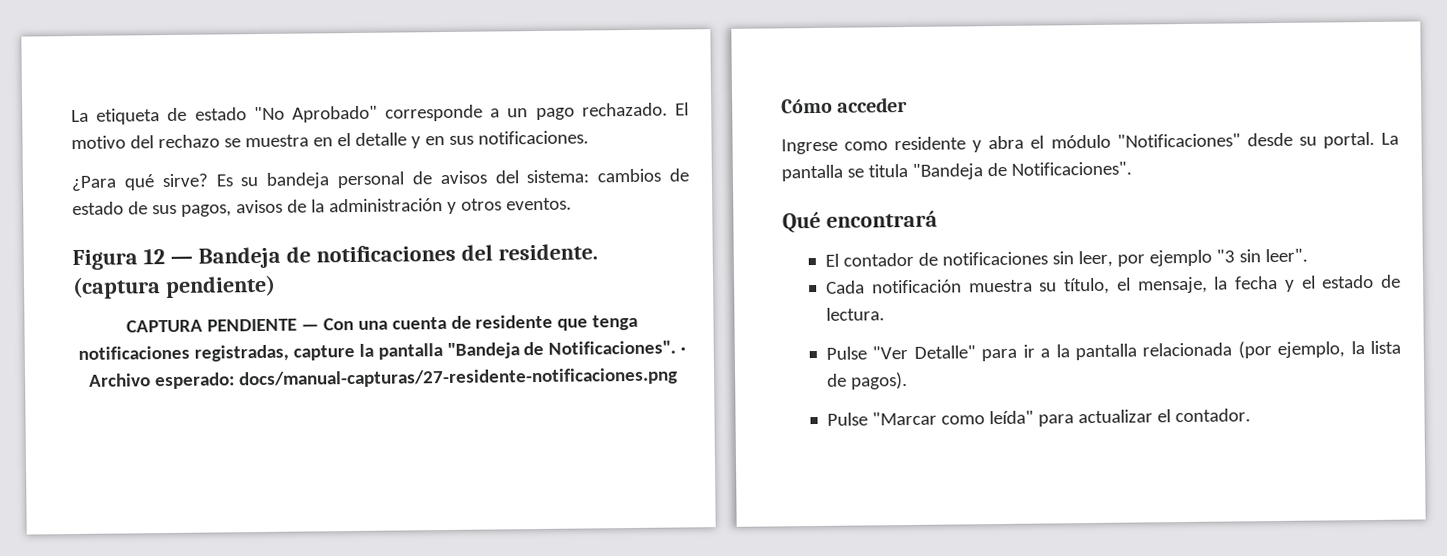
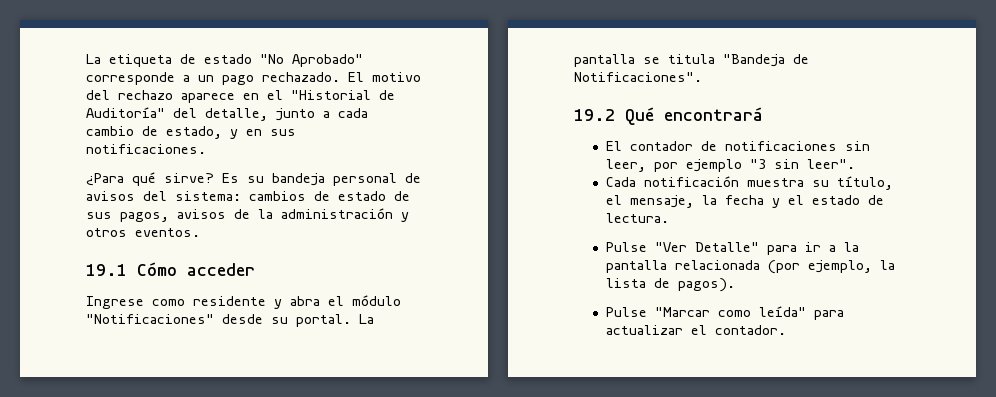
- El motivo del rechazo se muestra en el detalle y en sus notificaciones.
+ El motivo del rechazo aparece en el "Historial de Auditoría" del detalle, junto a cada cambio de estado, y en sus notificaciones.
- Figura 12 — Bandeja de notificaciones del residente. (captura pendiente)
- CAPTURA PENDIENTE — Con una cuenta de residente que tenga notificaciones registradas, capture la pantalla "Bandeja de Notificaciones". · Archivo esperado: docs/manual-capturas/27-residente-notificaciones.png
- Cómo acceder
+ 19.1 Cómo acceder
- Qué encontrará
+ 19.2 Qué encontrará

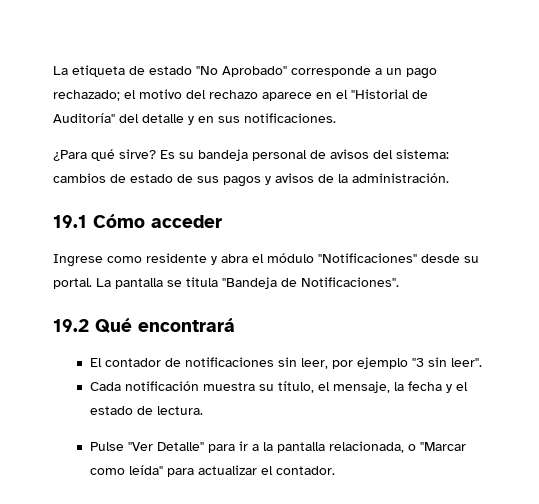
- La etiqueta de estado "No Aprobado" corresponde a un pago rechazado. El motivo del rechazo aparece en el "Historial de Auditoría" del detalle, junto a cada cambio de estado, y en sus notificaciones.
+ La etiqueta de estado "No Aprobado" corresponde a un pago rechazado; el motivo del rechazo aparece en el "Historial de Auditoría" del detalle y en sus notificaciones.
- Es su bandeja personal de avisos del sistema: cambios de estado de sus pagos, avisos de la administración y otros eventos.
+ Es su bandeja personal de avisos del sistema: cambios de estado de sus pagos y avisos de la administración.
- Pulse "Ver Detalle" para ir a la pantalla relacionada (por ejemplo, la lista de pagos).
- Pulse "Marcar como leída" para actualizar el contador.
+ Pulse "Ver Detalle" para ir a la pantalla relacionada, o "Marcar como leída" para actualizar el contador.

